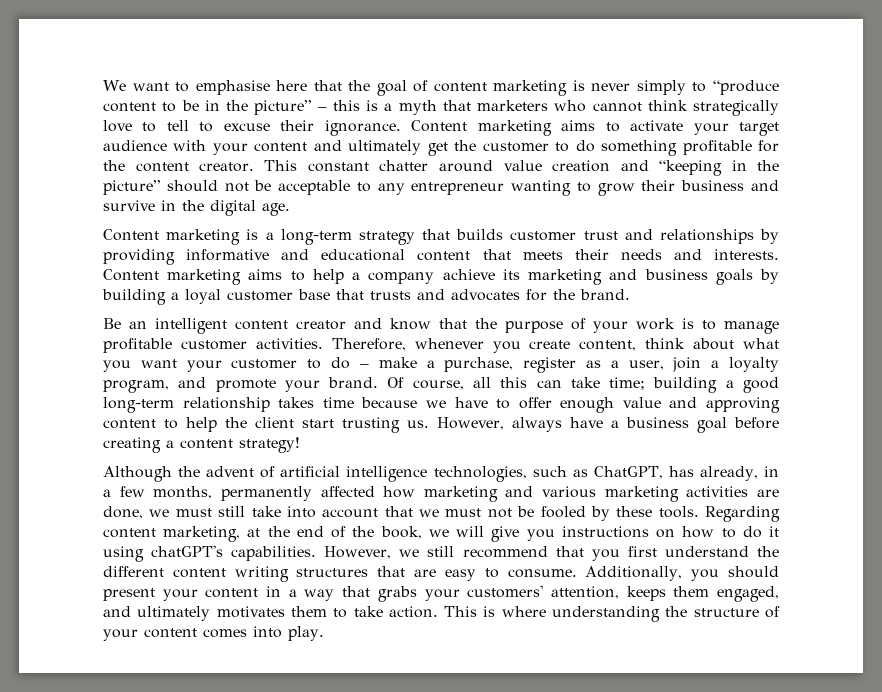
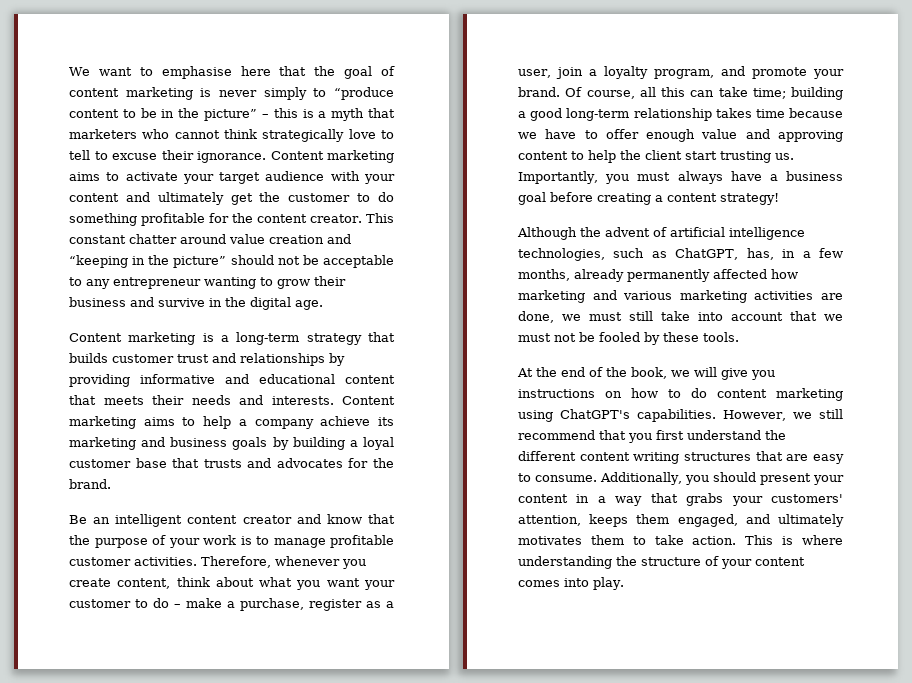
- However, always have a business goal before creating a content strategy!
+ Importantly, you must always have a business goal before creating a content strategy!
- Although the advent of artificial intelligence technologies, such as ChatGPT, has already, in a few months, permanently affected how marketing and various marketing activities are done, we must still take into account that we must not be fooled by these tools. Regarding content marketing, at the end of the book, we will give you instructions on how to do it using chatGPT's capabilities.
+ Although the advent of artificial intelligence technologies, such as ChatGPT, has, in a few months, already permanently affected how marketing and various marketing activities are done, we must still take into account that we must not be fooled by these tools.
+ At the end of the book, we will give you instructions on how to do content marketing using ChatGPT's capabilities.

